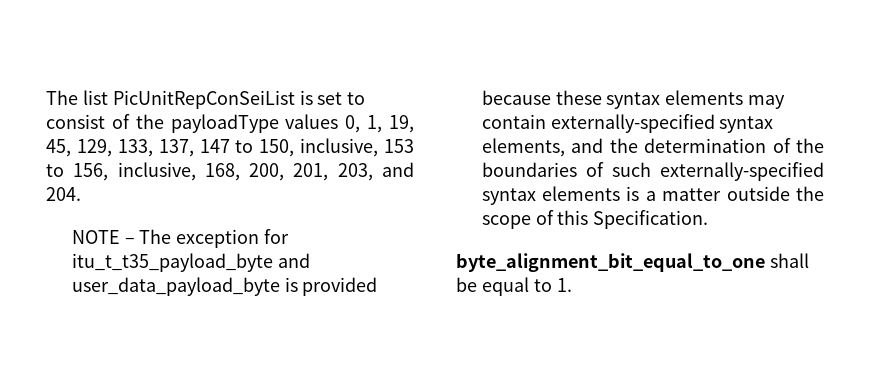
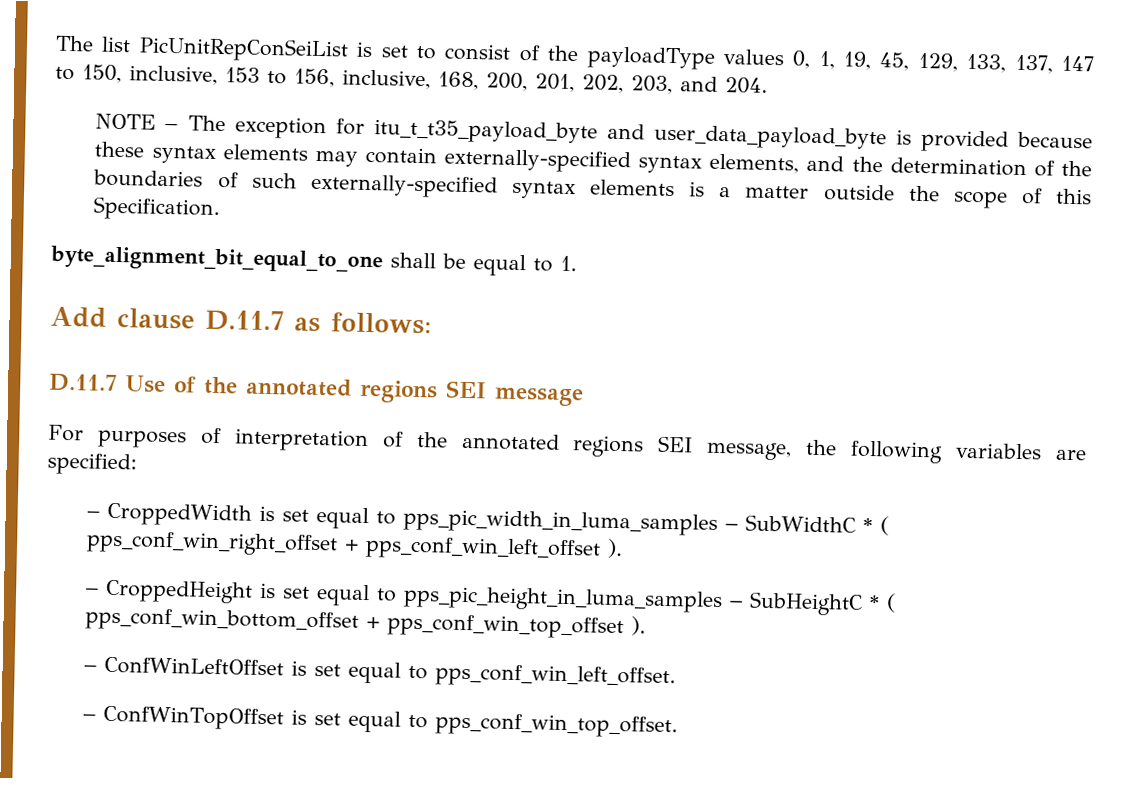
- The list PicUnitRepConSeiList is set to consist of the payloadType values 0, 1, 19, 45, 129, 133, 137, 147 to 150, inclusive, 153 to 156, inclusive, 168, 200, 201, 203, and 204.
+ The list PicUnitRepConSeiList is set to consist of the payloadType values 0, 1, 19, 45, 129, 133, 137, 147 to 150, inclusive, 153 to 156, inclusive, 168, 200, 201, 202, 203, and 204.
+ Add clause D.11.7 as follows:
+ D.11.7 Use of the annotated regions SEI message
+ For purposes of interpretation of the annotated regions SEI message, the following variables are specified:
+ – CroppedWidth is set equal to pps_pic_width_in_luma_samples − SubWidthC * ( pps_conf_win_right_offset + pps_conf_win_left_offset ).
+ – CroppedHeight is set equal to pps_pic_height_in_luma_samples − SubHeightC * ( pps_conf_win_bottom_offset + pps_conf_win_top_offset ).
+ – ConfWinLeftOffset is set equal to pps_conf_win_left_offset.
+ – ConfWinTopOffset is set equal to pps_conf_win_top_offset.

